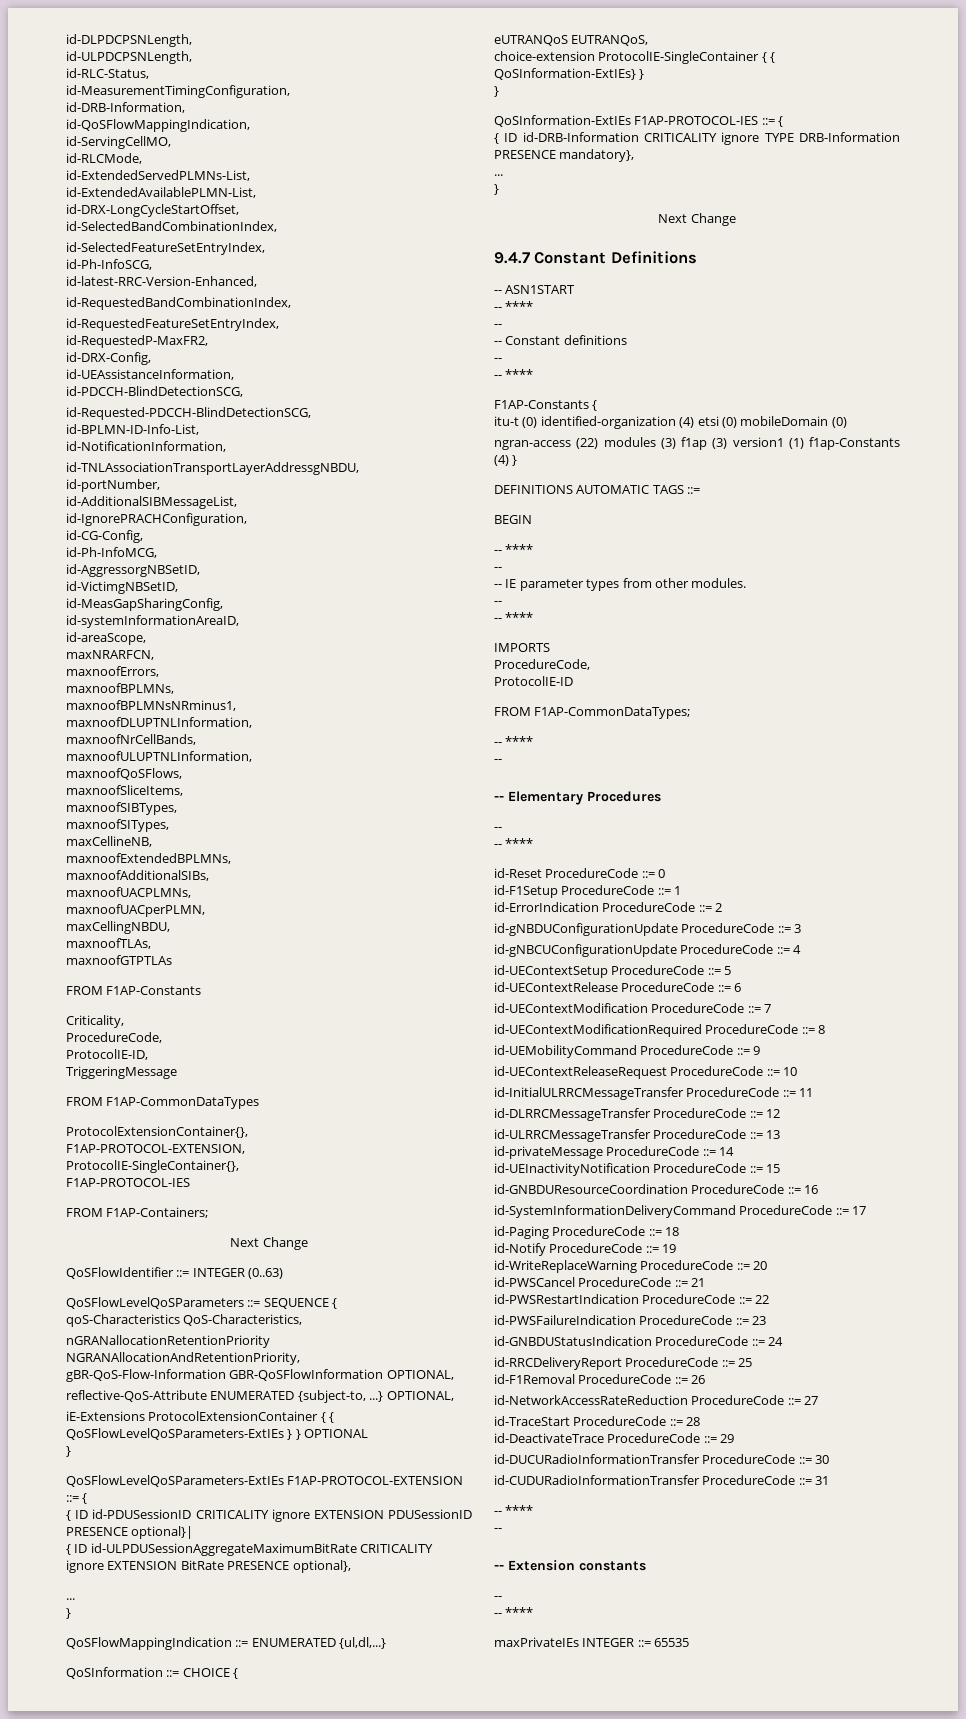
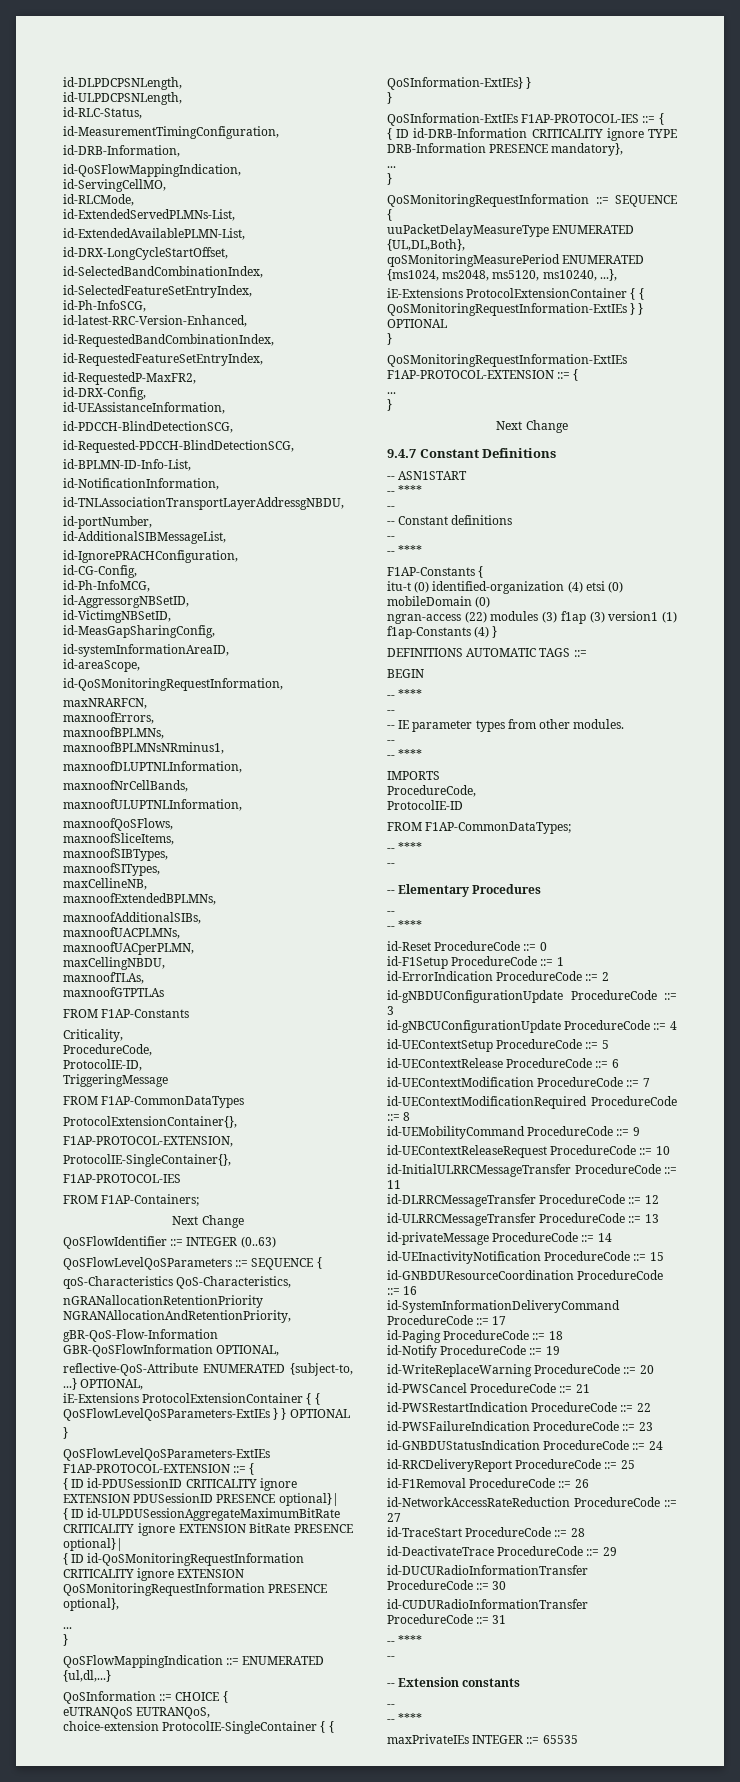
+ id-QoSMonitoringRequestInformation,
- { ID id-ULPDUSessionAggregateMaximumBitRate CRITICALITY ignore EXTENSION BitRate PRESENCE optional},
+ { ID id-ULPDUSessionAggregateMaximumBitRate CRITICALITY ignore EXTENSION BitRate PRESENCE optional}|
+ { ID id-QoSMonitoringRequestInformation CRITICALITY ignore EXTENSION QoSMonitoringRequestInformation PRESENCE optional},
+ QoSMonitoringRequestInformation ::= SEQUENCE {
+ uuPacketDelayMeasureType ENUMERATED {UL,DL,Both},
+ qoSMonitoringMeasurePeriod ENUMERATED {ms1024, ms2048, ms5120, ms10240, ...},
+ iE-Extensions ProtocolExtensionContainer { { QoSMonitoringRequestInformation-ExtIEs } } OPTIONAL
+ }
+ QoSMonitoringRequestInformation-ExtIEs F1AP-PROTOCOL-EXTENSION ::= {
+ ...
+ }

